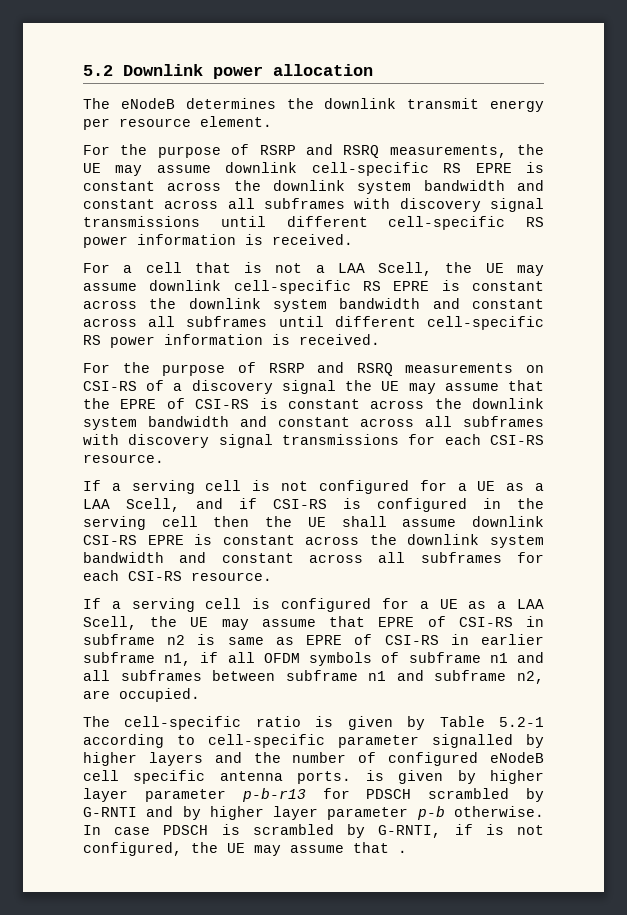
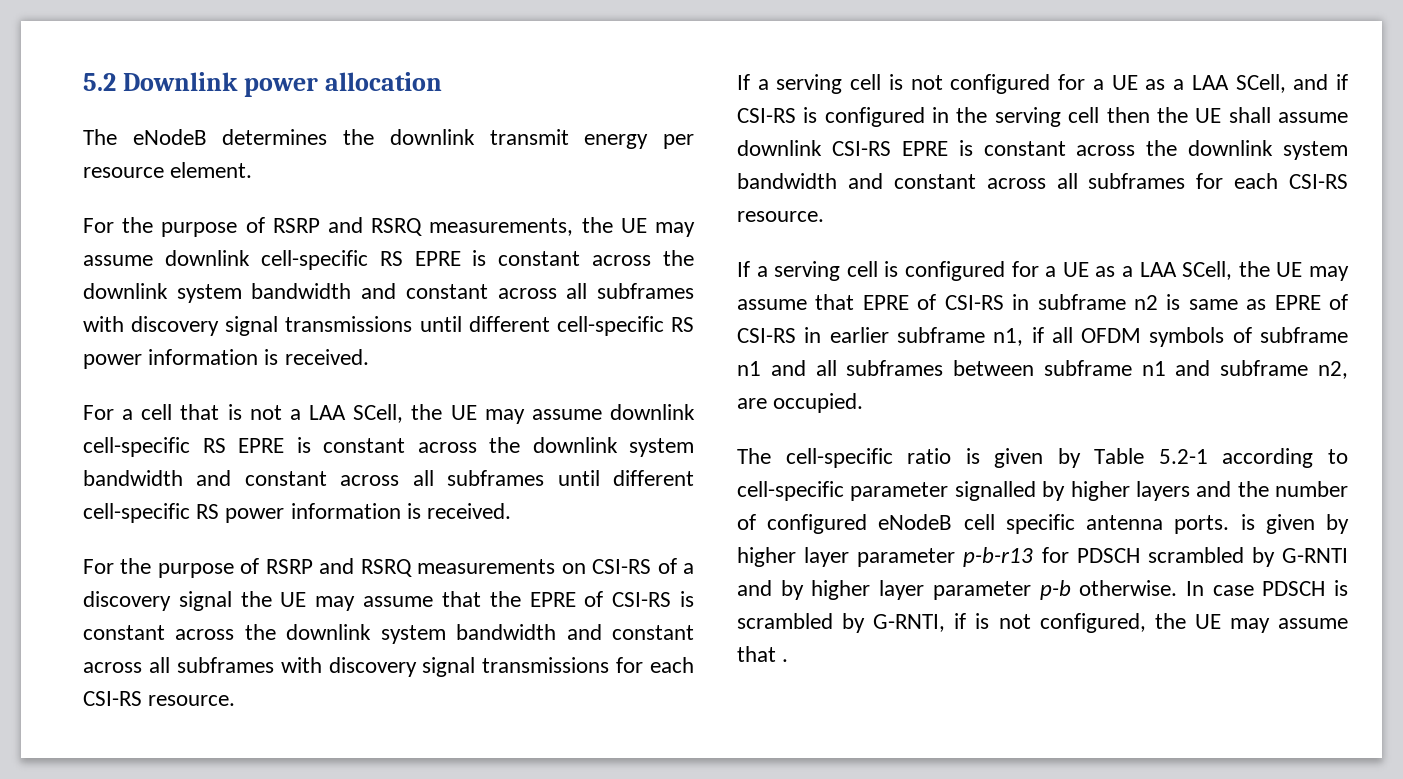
- For a cell that is not a LAA Scell, the UE may assume downlink cell-specific RS EPRE is constant across the downlink system bandwidth and constant across all subframes until different cell-specific RS power information is received.
+ For a cell that is not a LAA SCell, the UE may assume downlink cell-specific RS EPRE is constant across the downlink system bandwidth and constant across all subframes until different cell-specific RS power information is received.
- If a serving cell is not configured for a UE as a LAA Scell, and if CSI-RS is configured in the serving cell then the UE shall assume downlink CSI-RS EPRE is constant across the downlink system bandwidth and constant across all subframes for each CSI-RS resource.
+ If a serving cell is not configured for a UE as a LAA SCell, and if CSI-RS is configured in the serving cell then the UE shall assume downlink CSI-RS EPRE is constant across the downlink system bandwidth and constant across all subframes for each CSI-RS resource.
- If a serving cell is configured for a UE as a LAA Scell, the UE may assume that EPRE of CSI-RS in subframe n2 is same as EPRE of CSI-RS in earlier subframe n1, if all OFDM symbols of subframe n1 and all subframes between subframe n1 and subframe n2, are occupied.
+ If a serving cell is configured for a UE as a LAA SCell, the UE may assume that EPRE of CSI-RS in subframe n2 is same as EPRE of CSI-RS in earlier subframe n1, if all OFDM symbols of subframe n1 and all subframes between subframe n1 and subframe n2, are occupied.

